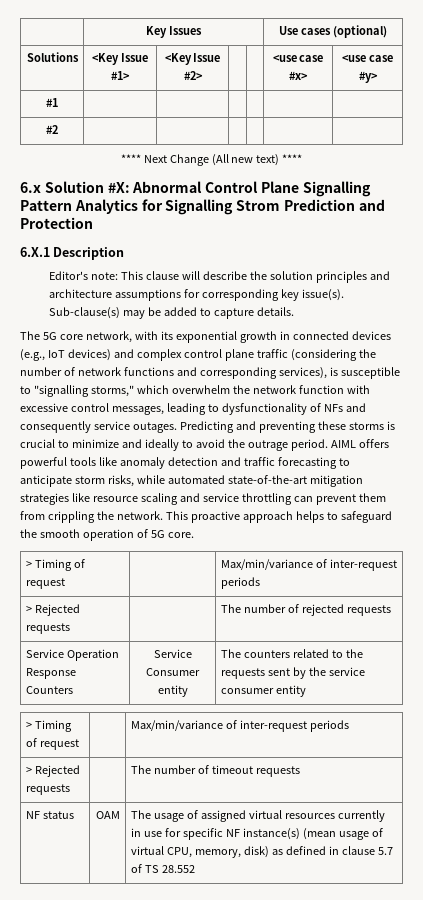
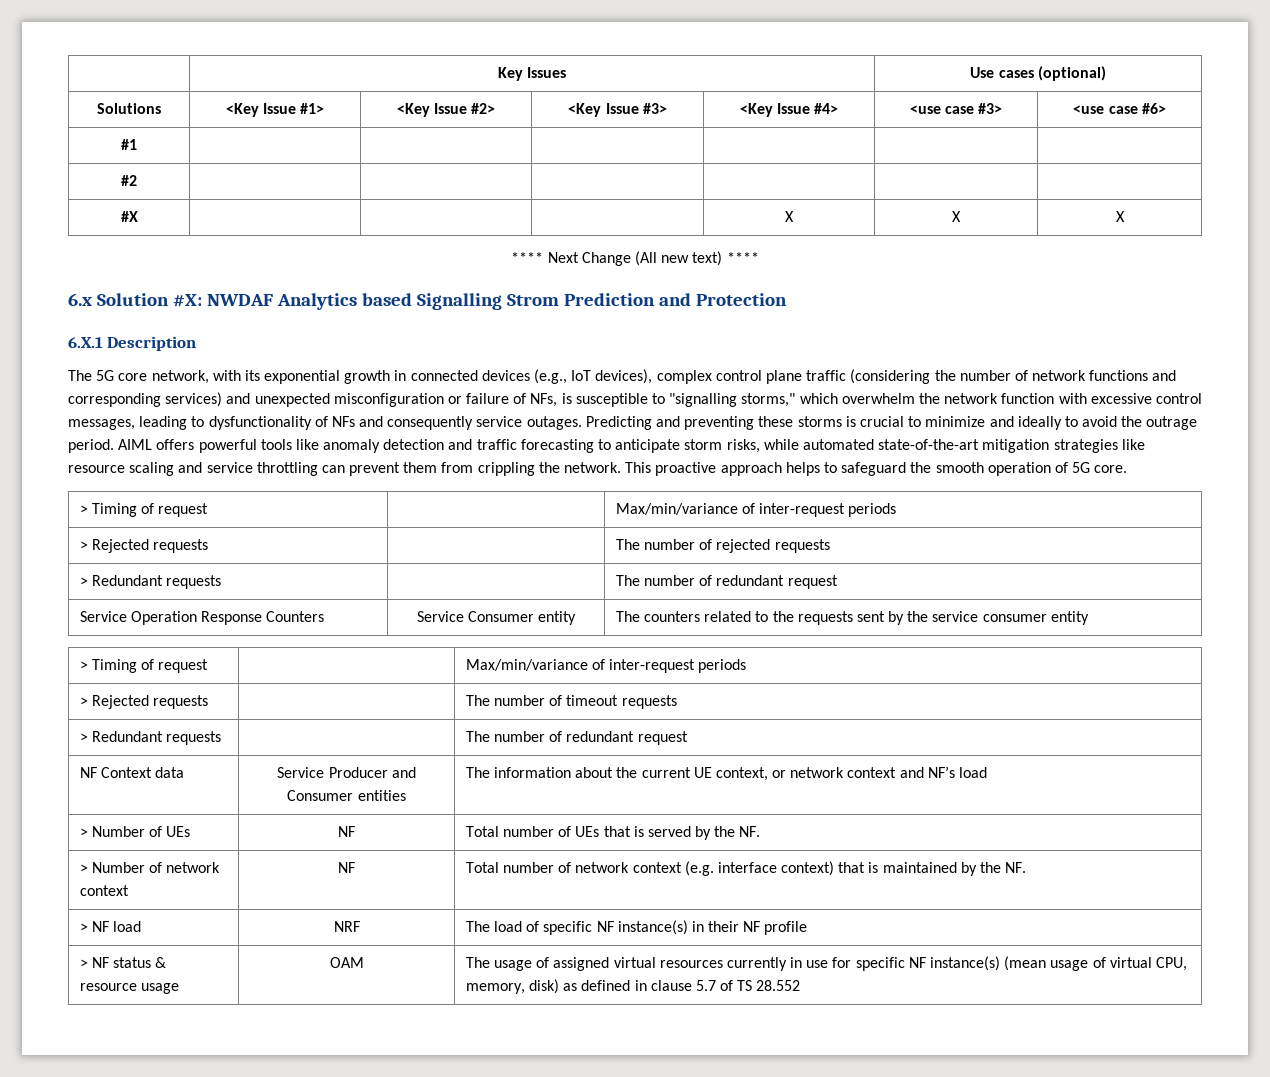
- Solutions | <Key Issue #1> | <Key Issue #2> | | | <use case #x> | <use case #y>
+ Solutions | <Key Issue #1> | <Key Issue #2> | <Key Issue #3> | <Key Issue #4> | <use case #3> | <use case #6>
+ #X | | | | X | X | X
- 6.x Solution #X: Abnormal Control Plane Signalling Pattern Analytics for Signalling Strom Prediction and Protection
+ 6.x Solution #X: NWDAF Analytics based Signalling Strom Prediction and Protection
- Editor's note: This clause will describe the solution principles and architecture assumptions for corresponding key issue(s). Sub-clause(s) may be added to capture details.
- The 5G core network, with its exponential growth in connected devices (e.g., IoT devices) and complex control plane traffic (considering the number of network functions and corresponding services), is susceptible to "signalling storms," which overwhelm the network function with excessive control messages, leading to dysfunctionality of NFs and consequently service outages.
+ The 5G core network, with its exponential growth in connected devices (e.g., IoT devices), complex control plane traffic (considering the number of network functions and corresponding services) and unexpected misconfiguration or failure of NFs, is susceptible to "signalling storms," which overwhelm the network function with excessive control messages, leading to dysfunctionality of NFs and consequently service outages.
  > Rejected requests | | The number of rejected requests
+ > Redundant requests | | The number of redundant request
  > Rejected requests | | The number of timeout requests
- NF status | OAM | The usage of assigned virtual resources currently in use for specific NF instance(s) (mean usage of virtual CPU, memory, disk) as defined in clause 5.7 of TS 28.552
+ > Redundant requests | | The number of redundant request
+ NF Context data | Service Producer and Consumer entities | The information about the current UE context, or network context and NF’s load
+ > Number of UEs | NF | Total number of UEs that is served by the NF.
+ > Number of network context | NF | Total number of network context (e.g. interface context) that is maintained by the NF.
+ > NF load | NRF | The load of specific NF instance(s) in their NF profile
+ > NF status & resource usage | OAM | The usage of assigned virtual resources currently in use for specific NF instance(s) (mean usage of virtual CPU, memory, disk) as defined in clause 5.7 of TS 28.552

